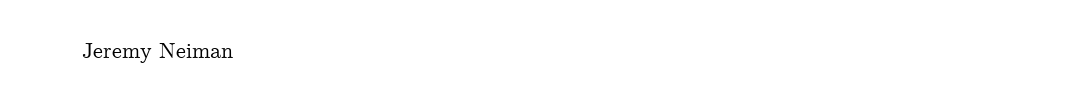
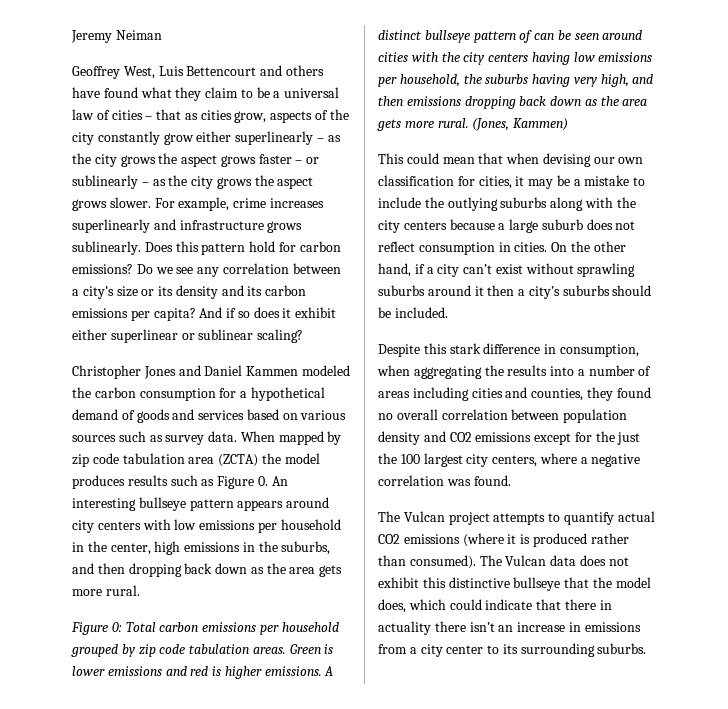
+ Geoffrey West, Luis Bettencourt and others have found what they claim to be a universal law of cities – that as cities grow, aspects of the city constantly grow either superlinearly – as the city grows the aspect grows faster – or sublinearly – as the city grows the aspect grows slower. For example, crime increases superlinearly and infrastructure grows sublinearly. Does this pattern hold for carbon emissions? Do we see any correlation between a city’s size or its density and its carbon emissions per capita? And if so does it exhibit either superlinear or sublinear scaling?
+ Christopher Jones and Daniel Kammen modeled the carbon consumption for a hypothetical demand of goods and services based on various sources such as survey data. When mapped by zip code tabulation area (ZCTA) the model produces results such as Figure 0. An interesting bullseye pattern appears around city centers with low emissions per household in the center, high emissions in the suburbs, and then dropping back down as the area gets more rural.
+ Figure 0: Total carbon emissions per household grouped by zip code tabulation areas. Green is lower emissions and red is higher emissions. A distinct bullseye pattern of can be seen around cities with the city centers having low emissions per household, the suburbs having very high, and then emissions dropping back down as the area gets more rural. (Jones, Kammen)
+ This could mean that when devising our own classification for cities, it may be a mistake to include the outlying suburbs along with the city centers because a large suburb does not reflect consumption in cities. On the other hand, if a city can’t exist without sprawling suburbs around it then a city’s suburbs should be included.
+ Despite this stark difference in consumption, when aggregating the results into a number of areas including cities and counties, they found no overall correlation between population density and CO2 emissions except for the just the 100 largest city centers, where a negative correlation was found.
+ The Vulcan project attempts to quantify actual CO2 emissions (where it is produced rather than consumed). The Vulcan data does not exhibit this distinctive bullseye that the model does, which could indicate that there in actuality there isn’t an increase in emissions from a city center to its surrounding suburbs.

